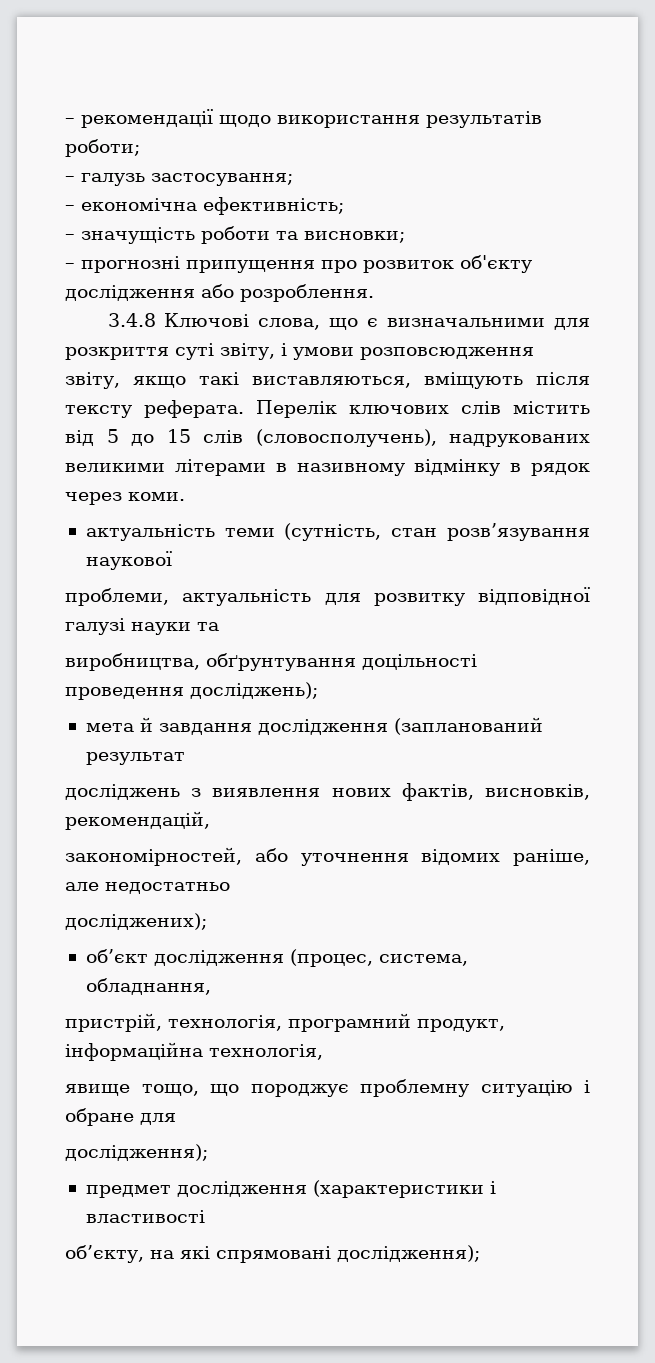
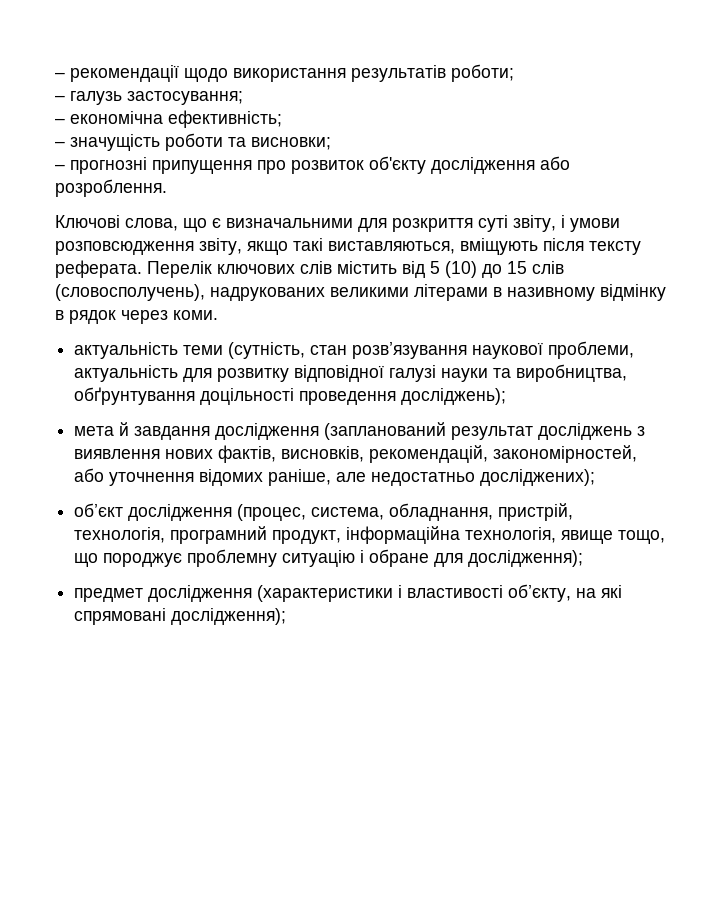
- 3.4.8 Ключові слова, що є визначальними для розкриття суті звіту, і умови розповсюдження звіту, якщо такі виставляються, вміщують після тексту реферата.
+ Ключові слова, що є визначальними для розкриття суті звіту, і умови розповсюдження звіту, якщо такі виставляються, вміщують після тексту реферата.
- Перелік ключових слів містить від 5 до 15 слів (словосполучень), надрукованих великими літерами в називному відмінку в рядок через коми.
+ Перелік ключових слів містить від 5 (10) до 15 слів (словосполучень), надрукованих великими літерами в називному відмінку в рядок через коми.
- актуальність теми (сутність, стан розв’язування наукової
- проблеми, актуальність для розвитку відповідної галузі науки та
- виробництва, обґрунтування доцільності проведення досліджень);
+ актуальність теми (сутність, стан розв’язування наукової проблеми, актуальність для розвитку відповідної галузі науки та виробництва, обґрунтування доцільності проведення досліджень);
- мета й завдання дослідження (запланований результат
- досліджень з виявлення нових фактів, висновків, рекомендацій,
- закономірностей, або уточнення відомих раніше, але недостатньо
- досліджених);
+ мета й завдання дослідження (запланований результат досліджень з виявлення нових фактів, висновків, рекомендацій, закономірностей, або уточнення відомих раніше, але недостатньо досліджених);
- об’єкт дослідження (процес, система, обладнання,
- пристрій, технологія, програмний продукт, інформаційна технологія,
- явище тощо, що породжує проблемну ситуацію і обране для
- дослідження);
+ об’єкт дослідження (процес, система, обладнання, пристрій, технологія, програмний продукт, інформаційна технологія, явище тощо, що породжує проблемну ситуацію і обране для дослідження);
- предмет дослідження (характеристики і властивості
- об’єкту, на які спрямовані дослідження);
+ предмет дослідження (характеристики і властивості об’єкту, на які спрямовані дослідження);

